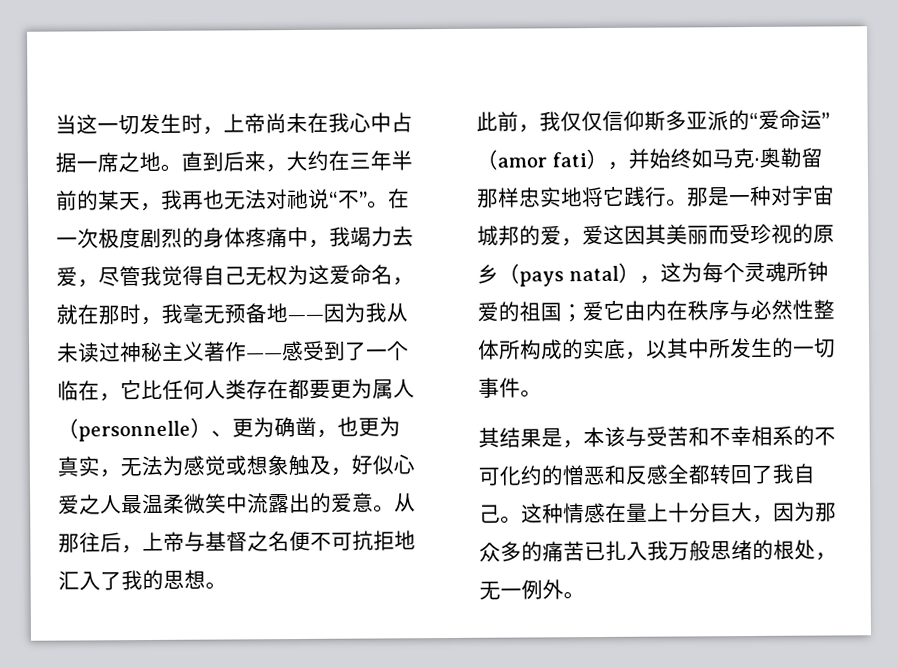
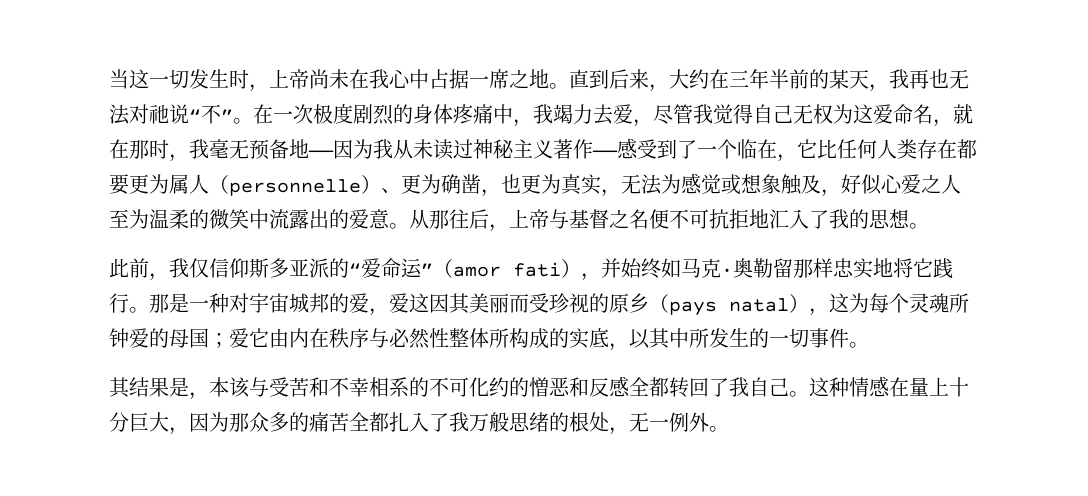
- 在一次极度剧烈的身体疼痛中，我竭力去爱，尽管我觉得自己无权为这爱命名，就在那时，我毫无预备地——因为我从未读过神秘主义著作——感受到了一个临在，它比任何人类存在都要更为属人（personnelle）、更为确凿，也更为真实，无法为感觉或想象触及，好似心爱之人最温柔微笑中流露出的爱意。
+ 在一次极度剧烈的身体疼痛中，我竭力去爱，尽管我觉得自己无权为这爱命名，就在那时，我毫无预备地——因为我从未读过神秘主义著作——感受到了一个临在，它比任何人类存在都要更为属人（personnelle）、更为确凿，也更为真实，无法为感觉或想象触及，好似心爱之人至为温柔的微笑中流露出的爱意。
- 此前，我仅仅信仰斯多亚派的“爱命运”（amor fati），并始终如马克·奥勒留那样忠实地将它践行。
+ 此前，我仅信仰斯多亚派的“爱命运”（amor fati），并始终如马克·奥勒留那样忠实地将它践行。
- 那是一种对宇宙城邦的爱，爱这因其美丽而受珍视的原乡（pays natal），这为每个灵魂所钟爱的祖国；爱它由内在秩序与必然性整体所构成的实底，以其中所发生的一切事件。
+ 那是一种对宇宙城邦的爱，爱这因其美丽而受珍视的原乡（pays natal），这为每个灵魂所钟爱的母国；爱它由内在秩序与必然性整体所构成的实底，以其中所发生的一切事件。
- 这种情感在量上十分巨大，因为那众多的痛苦已扎入我万般思绪的根处，无一例外。
+ 这种情感在量上十分巨大，因为那众多的痛苦全都扎入了我万般思绪的根处，无一例外。

